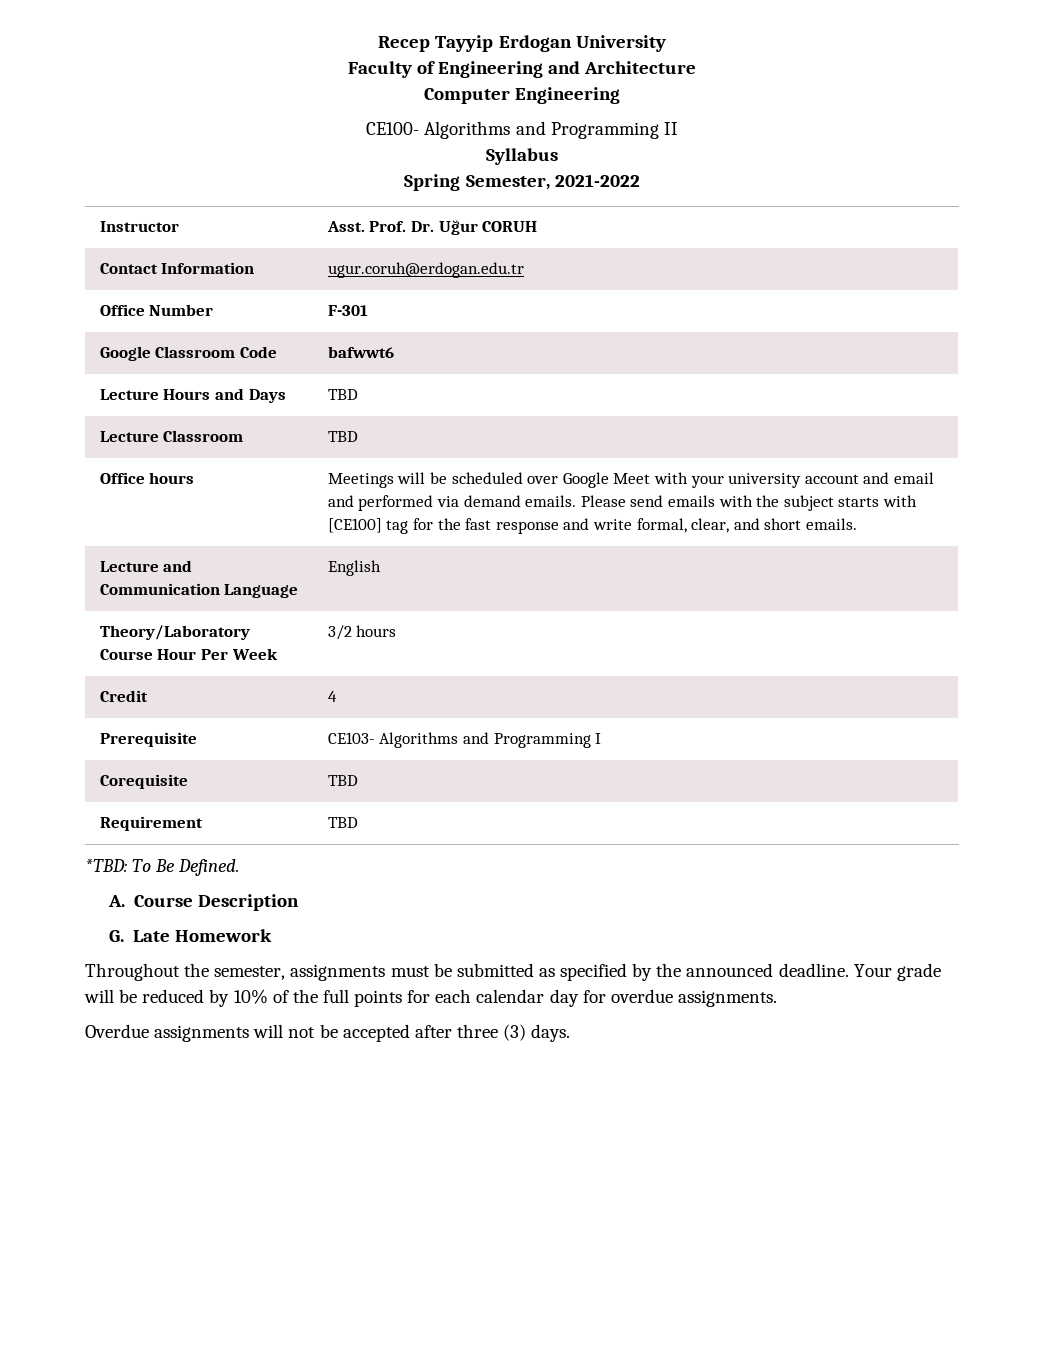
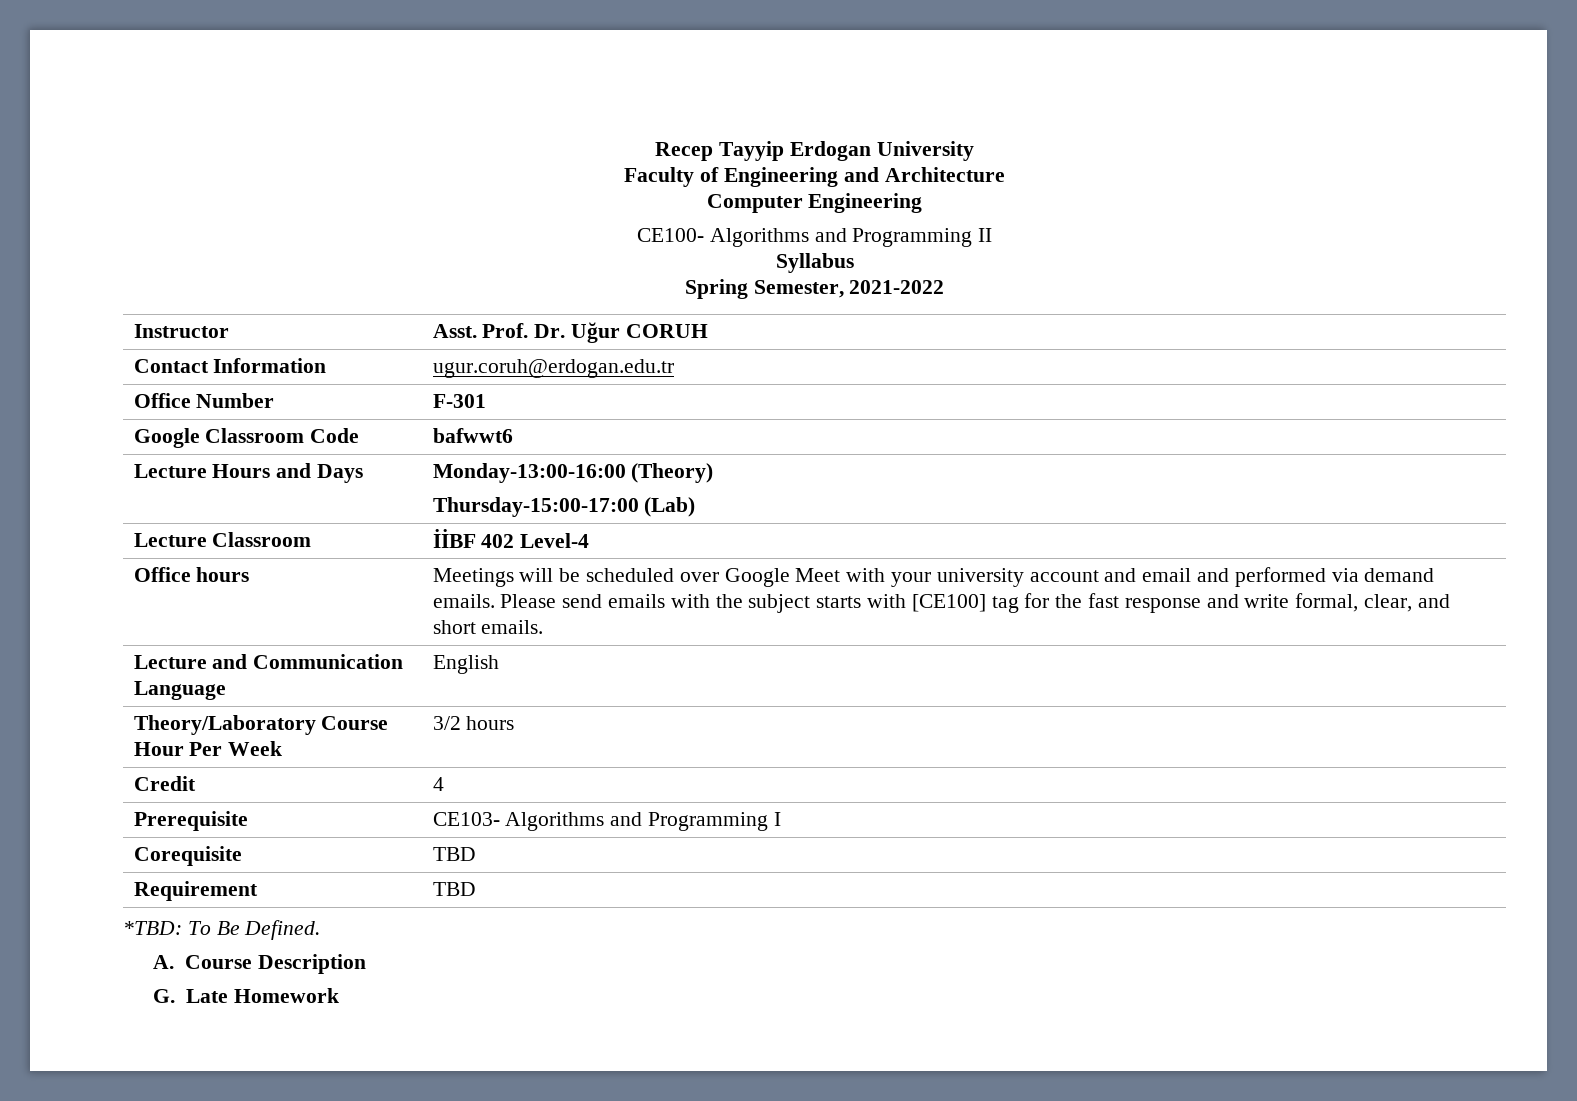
- Lecture Hours and Days | TBD
+ Lecture Hours and Days | Monday-13:00-16:00 (Theory)
+ Thursday-15:00-17:00 (Lab)
- Lecture Classroom | TBD
+ Lecture Classroom | İİBF 402 Level-4
- Throughout the semester, assignments must be submitted as specified by the announced deadline. Your grade will be reduced by 10% of the full points for each calendar day for overdue assignments.
- Overdue assignments will not be accepted after three (3) days.

